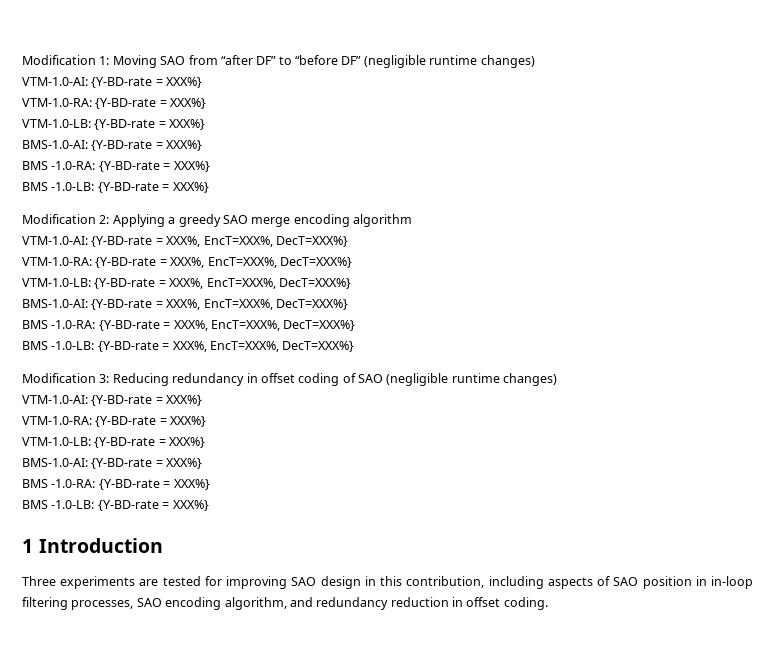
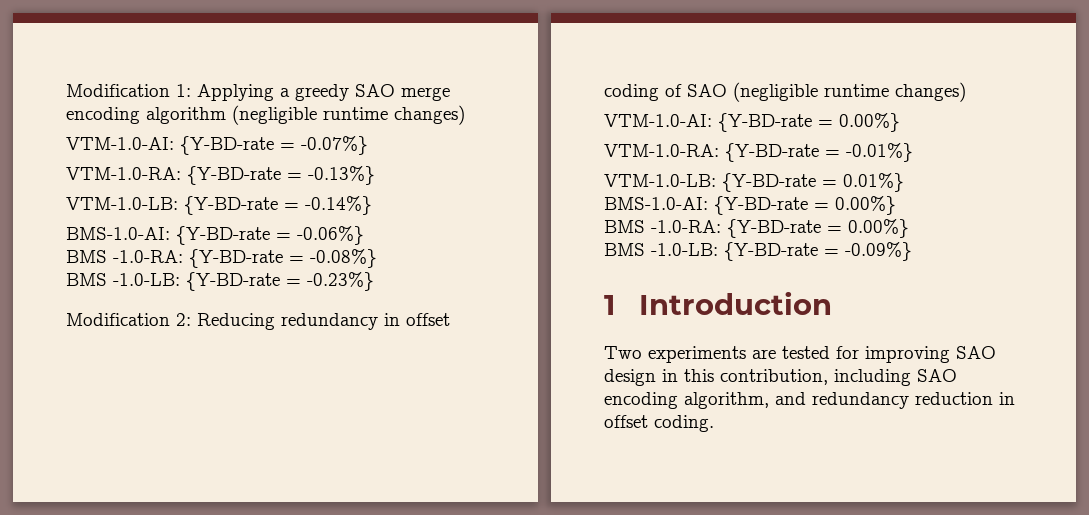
- Modification 1: Moving SAO from “after DF” to “before DF” (negligible runtime changes)
- VTM-1.0-AI: {Y-BD-rate = XXX%}
- VTM-1.0-RA: {Y-BD-rate = XXX%}
- VTM-1.0-LB: {Y-BD-rate = XXX%}
- BMS-1.0-AI: {Y-BD-rate = XXX%}
- BMS -1.0-RA: {Y-BD-rate = XXX%}
- BMS -1.0-LB: {Y-BD-rate = XXX%}
+ Modification 1: Applying a greedy SAO merge encoding algorithm (negligible runtime changes)
+ VTM-1.0-AI: {Y-BD-rate = -0.07%}
+ VTM-1.0-RA: {Y-BD-rate = -0.13%}
+ VTM-1.0-LB: {Y-BD-rate = -0.14%}
+ BMS-1.0-AI: {Y-BD-rate = -0.06%}
+ BMS -1.0-RA: {Y-BD-rate = -0.08%}
+ BMS -1.0-LB: {Y-BD-rate = -0.23%}
- Modification 2: Applying a greedy SAO merge encoding algorithm
- VTM-1.0-AI: {Y-BD-rate = XXX%, EncT=XXX%, DecT=XXX%}
- VTM-1.0-RA: {Y-BD-rate = XXX%, EncT=XXX%, DecT=XXX%}
- VTM-1.0-LB: {Y-BD-rate = XXX%, EncT=XXX%, DecT=XXX%}
- BMS-1.0-AI: {Y-BD-rate = XXX%, EncT=XXX%, DecT=XXX%}
- BMS -1.0-RA: {Y-BD-rate = XXX%, EncT=XXX%, DecT=XXX%}
- BMS -1.0-LB: {Y-BD-rate = XXX%, EncT=XXX%, DecT=XXX%}
- Modification 3: Reducing redundancy in offset coding of SAO (negligible runtime changes)
- VTM-1.0-AI: {Y-BD-rate = XXX%}
- VTM-1.0-RA: {Y-BD-rate = XXX%}
- VTM-1.0-LB: {Y-BD-rate = XXX%}
- BMS-1.0-AI: {Y-BD-rate = XXX%}
- BMS -1.0-RA: {Y-BD-rate = XXX%}
- BMS -1.0-LB: {Y-BD-rate = XXX%}
+ Modification 2: Reducing redundancy in offset coding of SAO (negligible runtime changes)
+ VTM-1.0-AI: {Y-BD-rate = 0.00%}
+ VTM-1.0-RA: {Y-BD-rate = -0.01%}
+ VTM-1.0-LB: {Y-BD-rate = 0.01%}
+ BMS-1.0-AI: {Y-BD-rate = 0.00%}
+ BMS -1.0-RA: {Y-BD-rate = 0.00%}
+ BMS -1.0-LB: {Y-BD-rate = -0.09%}
- Three experiments are tested for improving SAO design in this contribution, including aspects of SAO position in in-loop filtering processes, SAO encoding algorithm, and redundancy reduction in offset coding.
+ Two experiments are tested for improving SAO design in this contribution, including SAO encoding algorithm, and redundancy reduction in offset coding.

